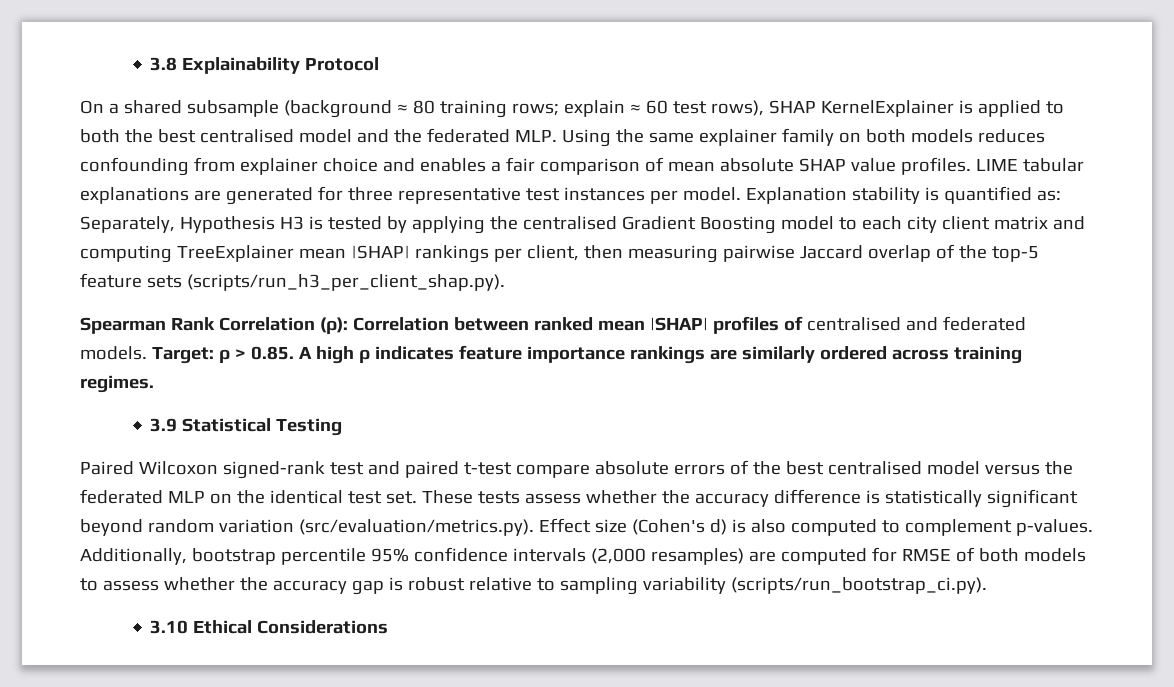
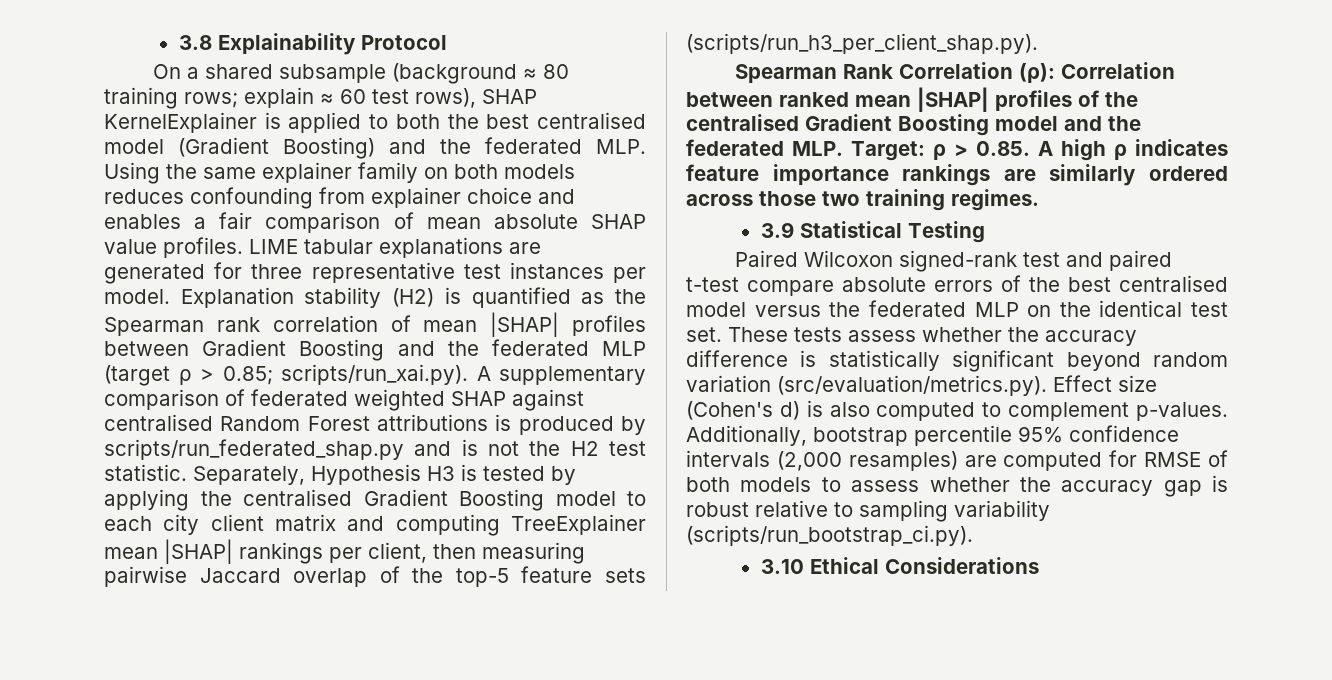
- On a shared subsample (background ≈ 80 training rows; explain ≈ 60 test rows), SHAP KernelExplainer is applied to both the best centralised model and the federated MLP. Using the same explainer family on both models reduces confounding from explainer choice and enables a fair comparison of mean absolute SHAP value profiles.
+ On a shared subsample (background ≈ 80 training rows; explain ≈ 60 test rows), SHAP KernelExplainer is applied to both the best centralised model (Gradient Boosting) and the federated MLP. Using the same explainer family on both models reduces confounding from explainer choice and enables a fair comparison of mean absolute SHAP value profiles.
- Explanation stability is quantified as: Separately, Hypothesis H3 is tested by applying the centralised Gradient Boosting model to each city client matrix and computing TreeExplainer mean |SHAP| rankings per client, then measuring pairwise Jaccard overlap of the top-5 feature sets (scripts/run_h3_per_client_shap.py).
+ Explanation stability (H2) is quantified as the Spearman rank correlation of mean |SHAP| profiles between Gradient Boosting and the federated MLP (target ρ > 0.85; scripts/run_xai.py). A supplementary comparison of federated weighted SHAP against centralised Random Forest attributions is produced by scripts/run_federated_shap.py and is not the H2 test statistic. Separately, Hypothesis H3 is tested by applying the centralised Gradient Boosting model to each city client matrix and computing TreeExplainer mean |SHAP| rankings per client, then measuring pairwise Jaccard overlap of the top-5 feature sets (scripts/run_h3_per_client_shap.py).
- Spearman Rank Correlation (ρ): Correlation between ranked mean |SHAP| profiles of centralised and federated models. Target: ρ > 0.85. A high ρ indicates feature importance rankings are similarly ordered across training regimes.
+ Spearman Rank Correlation (ρ): Correlation between ranked mean |SHAP| profiles of the centralised Gradient Boosting model and the federated MLP. Target: ρ > 0.85. A high ρ indicates feature importance rankings are similarly ordered across those two training regimes.

